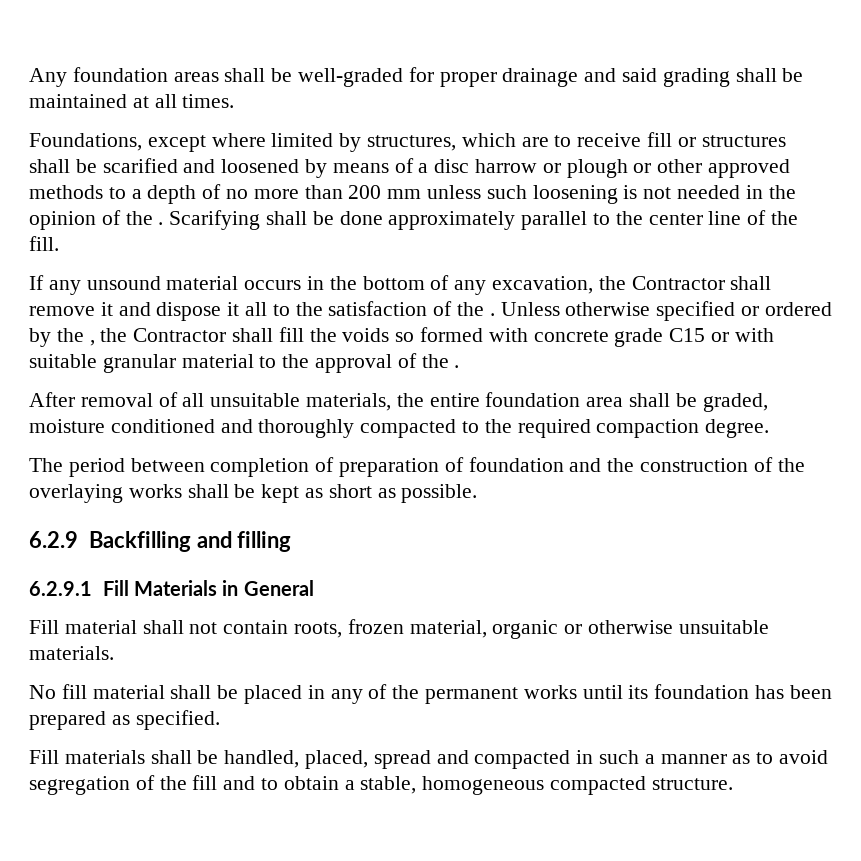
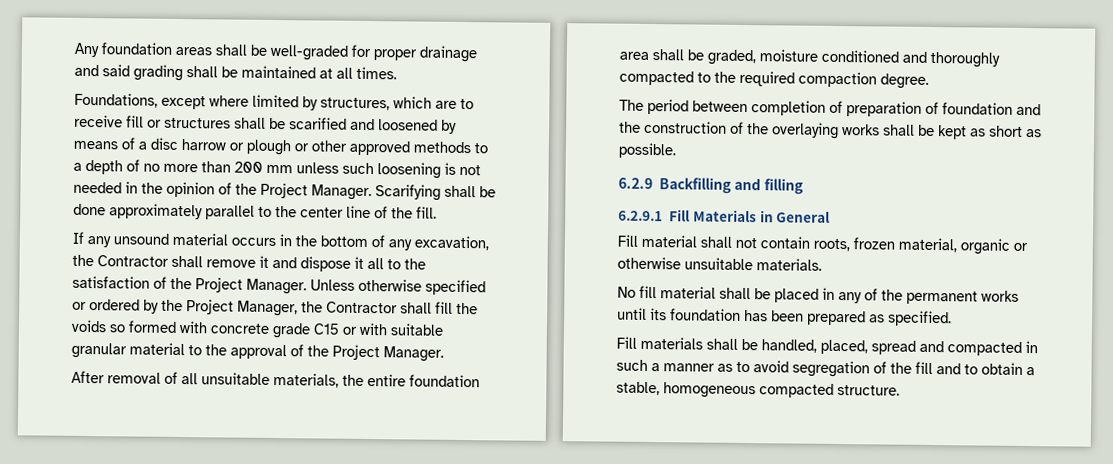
- Foundations, except where limited by structures, which are to receive fill or structures shall be scarified and loosened by means of a disc harrow or plough or other approved methods to a depth of no more than 200 mm unless such loosening is not needed in the opinion of the .
+ Foundations, except where limited by structures, which are to receive fill or structures shall be scarified and loosened by means of a disc harrow or plough or other approved methods to a depth of no more than 200 mm unless such loosening is not needed in the opinion of the Project Manager.
- If any unsound material occurs in the bottom of any excavation, the Contractor shall remove it and dispose it all to the satisfaction of the .
+ If any unsound material occurs in the bottom of any excavation, the Contractor shall remove it and dispose it all to the satisfaction of the Project Manager.
- Unless otherwise specified or ordered by the , the Contractor shall fill the voids so formed with concrete grade C15 or with suitable granular material to the approval of the .
+ Unless otherwise specified or ordered by the Project Manager, the Contractor shall fill the voids so formed with concrete grade C15 or with suitable granular material to the approval of the Project Manager.

